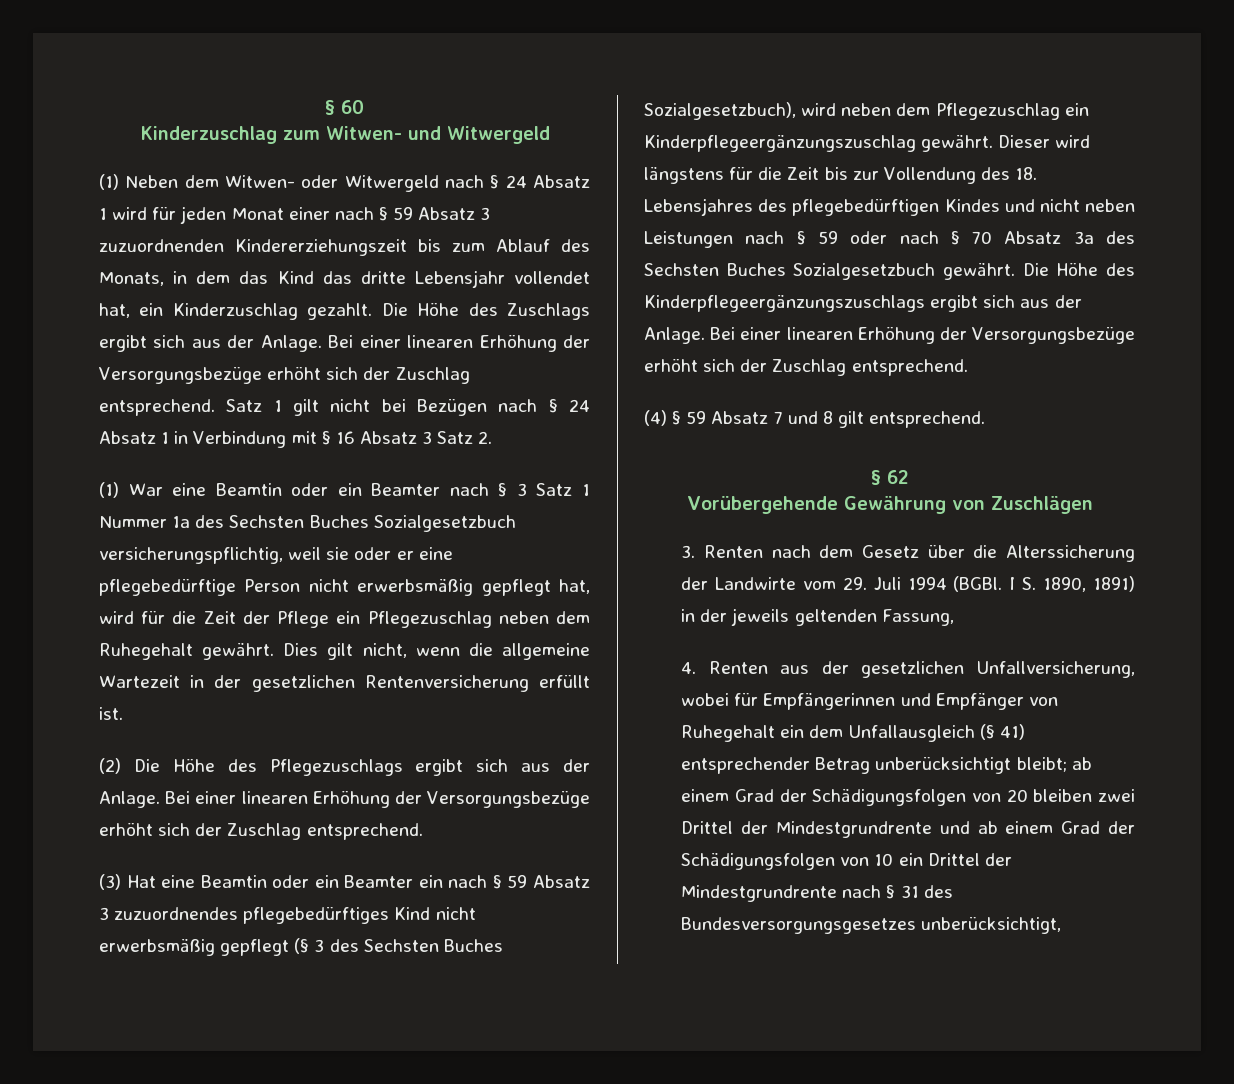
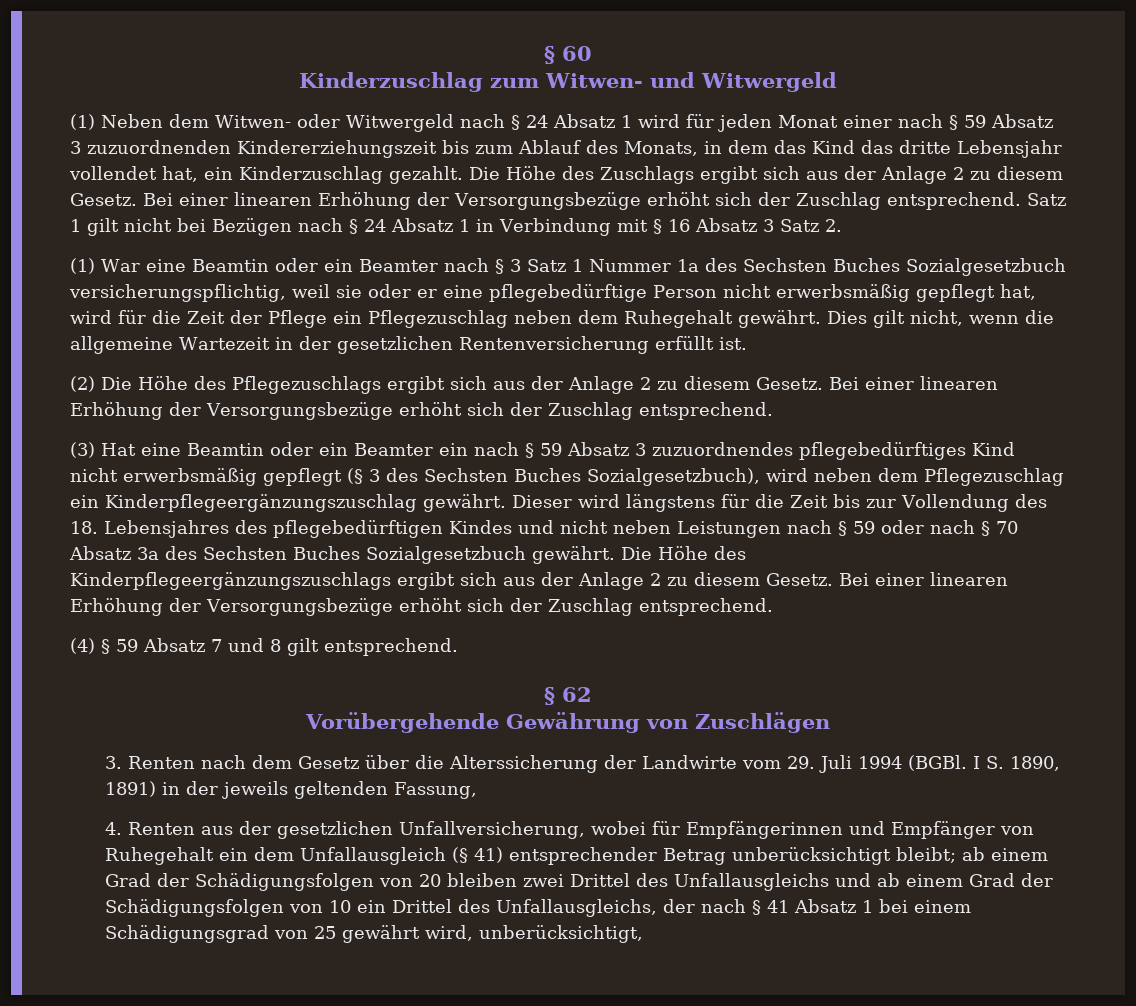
- Die Höhe des Zuschlags ergibt sich aus der Anlage.
+ Die Höhe des Zuschlags ergibt sich aus der Anlage 2 zu diesem Gesetz.
- (2) Die Höhe des Pflegezuschlags ergibt sich aus der Anlage.
+ (2) Die Höhe des Pflegezuschlags ergibt sich aus der Anlage 2 zu diesem Gesetz.
- Die Höhe des Kinderpflegeergänzungszuschlags ergibt sich aus der Anlage.
+ Die Höhe des Kinderpflegeergänzungszuschlags ergibt sich aus der Anlage 2 zu diesem Gesetz.
- 4. Renten aus der gesetzlichen Unfallversicherung, wobei für Empfängerinnen und Empfänger von Ruhegehalt ein dem Unfallausgleich (§ 41) entsprechender Betrag unberücksichtigt bleibt; ab einem Grad der Schädigungsfolgen von 20 bleiben zwei Drittel der Mindestgrundrente und ab einem Grad der Schädigungsfolgen von 10 ein Drittel der Mindestgrundrente nach § 31 des Bundesversorgungsgesetzes unberücksichtigt,
+ 4. Renten aus der gesetzlichen Unfallversicherung, wobei für Empfängerinnen und Empfänger von Ruhegehalt ein dem Unfallausgleich (§ 41) entsprechender Betrag unberücksichtigt bleibt; ab einem Grad der Schädigungsfolgen von 20 bleiben zwei Drittel des Unfallausgleichs und ab einem Grad der Schädigungsfolgen von 10 ein Drittel des Unfallausgleichs, der nach § 41 Absatz 1 bei einem Schädigungsgrad von 25 gewährt wird, unberücksichtigt,

